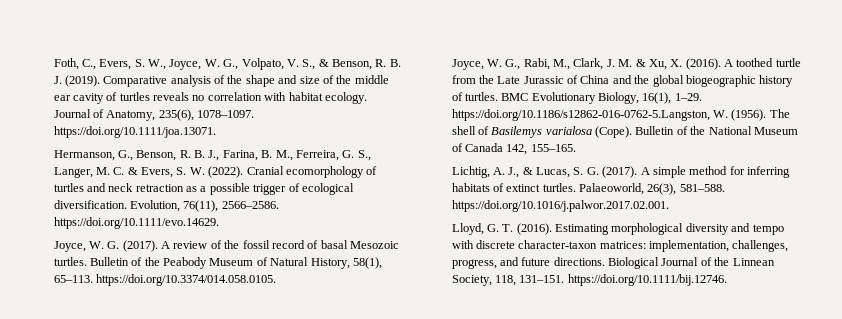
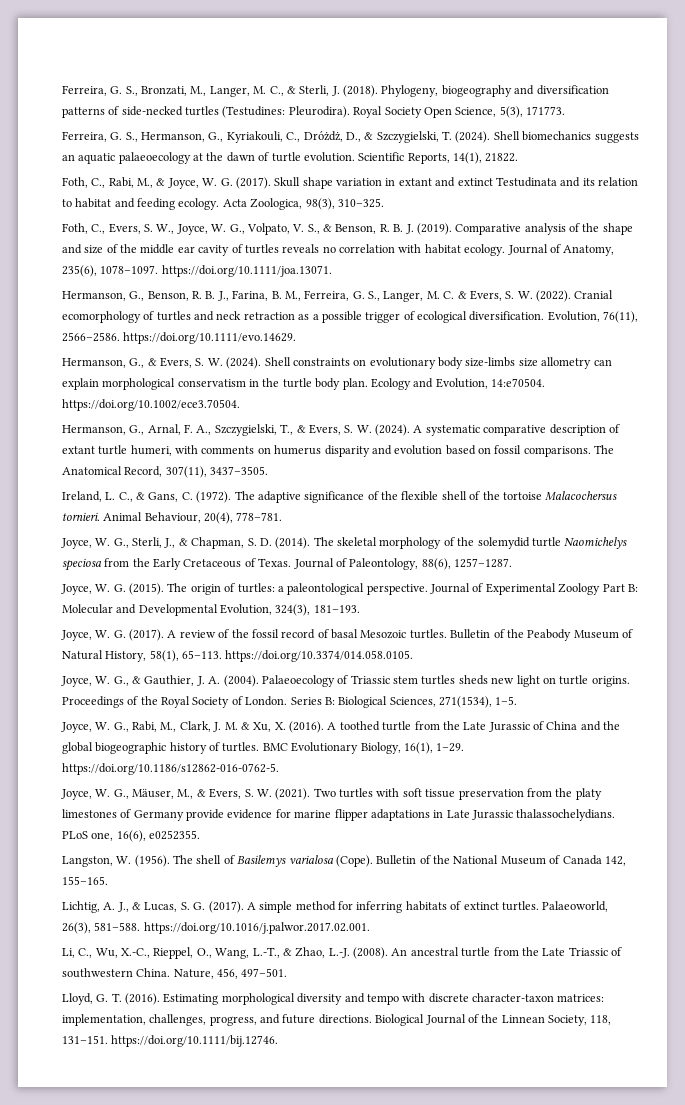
+ Ferreira, G. S., Bronzati, M., Langer, M. C., & Sterli, J. (2018). Phylogeny, biogeography and diversification patterns of side-necked turtles (Testudines: Pleurodira). Royal Society Open Science, 5(3), 171773.
+ Ferreira, G. S., Hermanson, G., Kyriakouli, C., Dróżdż, D., & Szczygielski, T. (2024). Shell biomechanics suggests an aquatic palaeoecology at the dawn of turtle evolution. Scientific Reports, 14(1), 21822.
+ Foth, C., Rabi, M., & Joyce, W. G. (2017). Skull shape variation in extant and extinct Testudinata and its relation to habitat and feeding ecology. Acta Zoologica, 98(3), 310–325.
+ Hermanson, G., & Evers, S. W. (2024). Shell constraints on evolutionary body size-limbs size allometry can explain morphological conservatism in the turtle body plan. Ecology and Evolution, 14:e70504. https://doi.org/10.1002/ece3.70504.
+ Hermanson, G., Arnal, F. A., Szczygielski, T., & Evers, S. W. (2024). A systematic comparative description of extant turtle humeri, with comments on humerus disparity and evolution based on fossil comparisons. The Anatomical Record, 307(11), 3437–3505.
+ Ireland, L. C., & Gans, C. (1972). The adaptive significance of the flexible shell of the tortoise Malacochersus tornieri. Animal Behaviour, 20(4), 778–781.
+ Joyce, W. G., Sterli, J., & Chapman, S. D. (2014). The skeletal morphology of the solemydid turtle Naomichelys speciosa from the Early Cretaceous of Texas. Journal of Paleontology, 88(6), 1257–1287.
+ Joyce, W. G. (2015). The origin of turtles: a paleontological perspective. Journal of Experimental Zoology Part B: Molecular and Developmental Evolution, 324(3), 181–193.
+ Joyce, W. G., & Gauthier, J. A. (2004). Palaeoecology of Triassic stem turtles sheds new light on turtle origins. Proceedings of the Royal Society of London. Series B: Biological Sciences, 271(1534), 1–5.
- BMC Evolutionary Biology, 16(1), 1–29. https://doi.org/10.1186/s12862-016-0762-5.Langston, W. (1956).
+ BMC Evolutionary Biology, 16(1), 1–29. https://doi.org/10.1186/s12862-016-0762-5.
+ Joyce, W. G., Mäuser, M., & Evers, S. W. (2021). Two turtles with soft tissue preservation from the platy limestones of Germany provide evidence for marine flipper adaptations in Late Jurassic thalassochelydians. PLoS one, 16(6), e0252355.
+ Langston, W. (1956).
+ Li, C., Wu, X.-C., Rieppel, O., Wang, L.-T., & Zhao, L.-J. (2008). An ancestral turtle from the Late Triassic of southwestern China. Nature, 456, 497–501.

